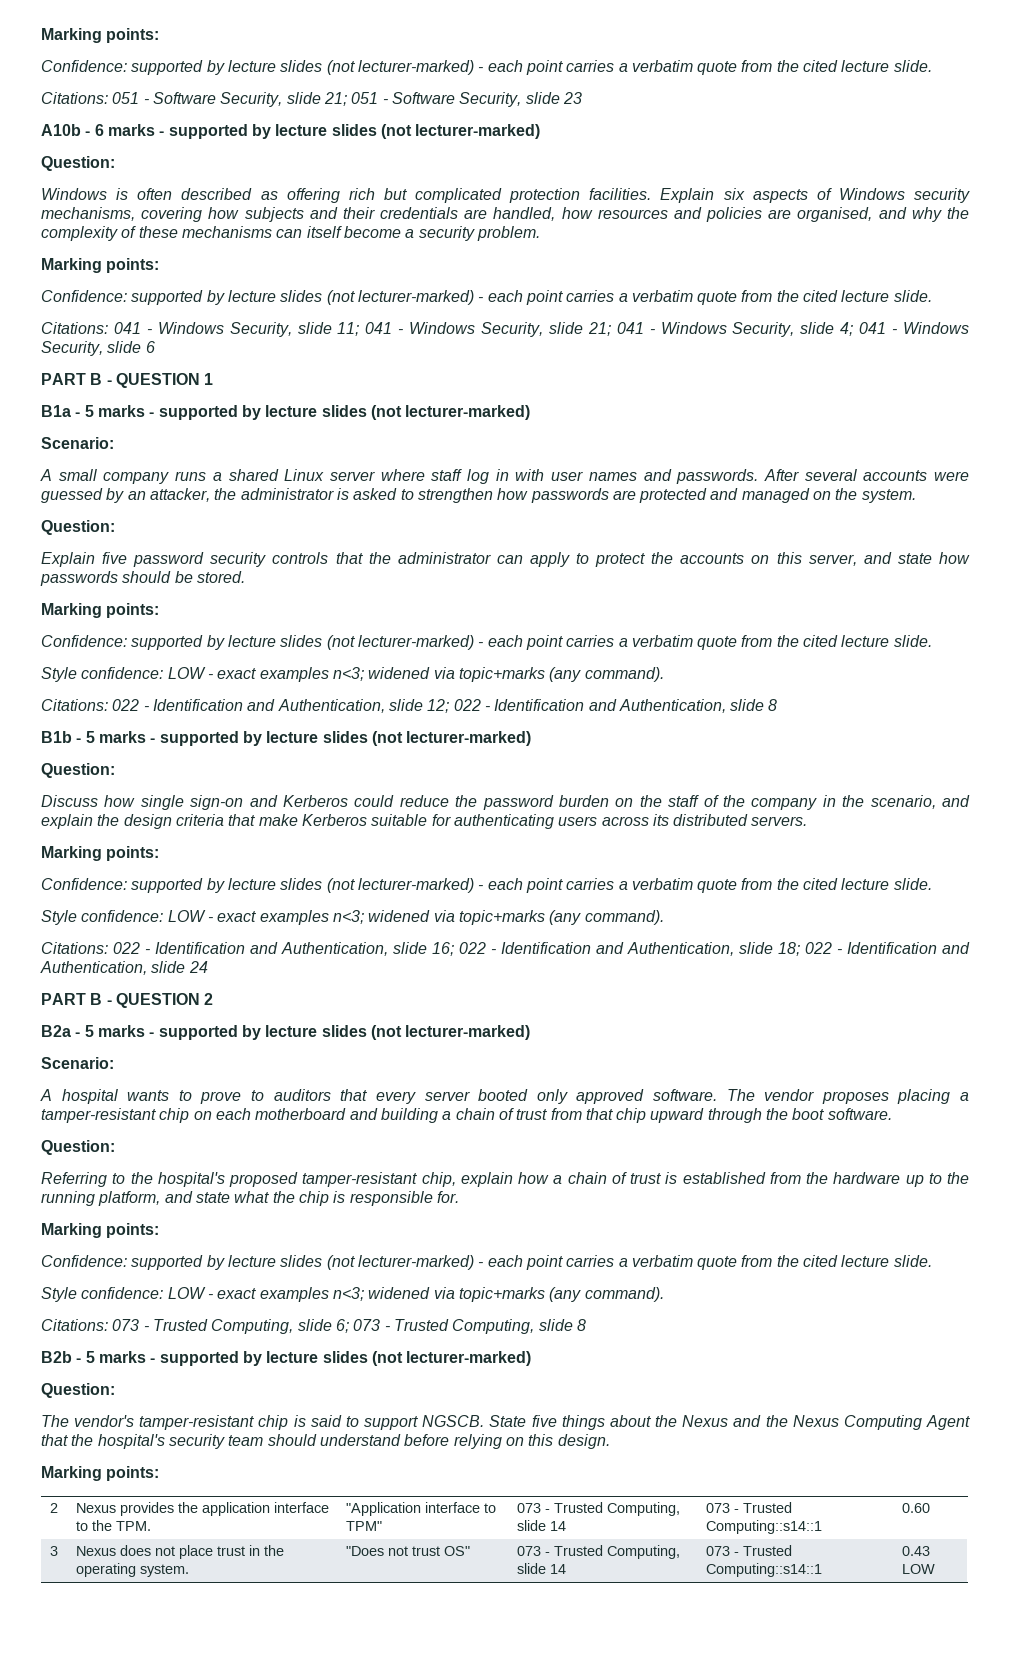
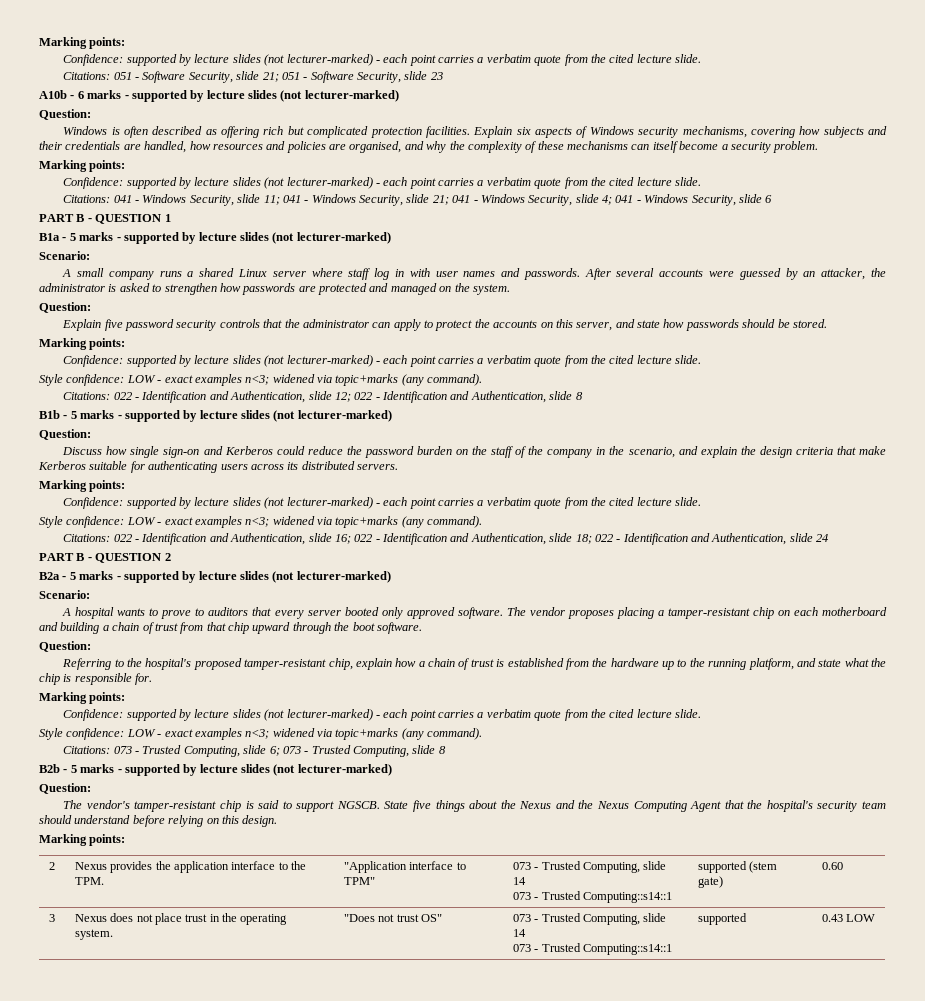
- 2 | Nexus provides the application interface to the TPM. | "Application interface to TPM" | 073 - Trusted Computing, slide 14 | 073 - Trusted Computing::s14::1 | 0.60
+ 2 | Nexus provides the application interface to the TPM. | "Application interface to TPM" | 073 - Trusted Computing, slide 14
+ 073 - Trusted Computing::s14::1 | supported (stem gate) | 0.60
- 3 | Nexus does not place trust in the operating system. | "Does not trust OS" | 073 - Trusted Computing, slide 14 | 073 - Trusted Computing::s14::1 | 0.43 LOW
+ 3 | Nexus does not place trust in the operating system. | "Does not trust OS" | 073 - Trusted Computing, slide 14
+ 073 - Trusted Computing::s14::1 | supported | 0.43 LOW

